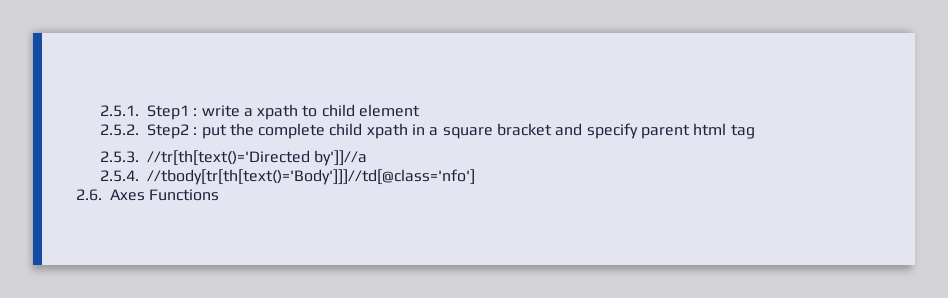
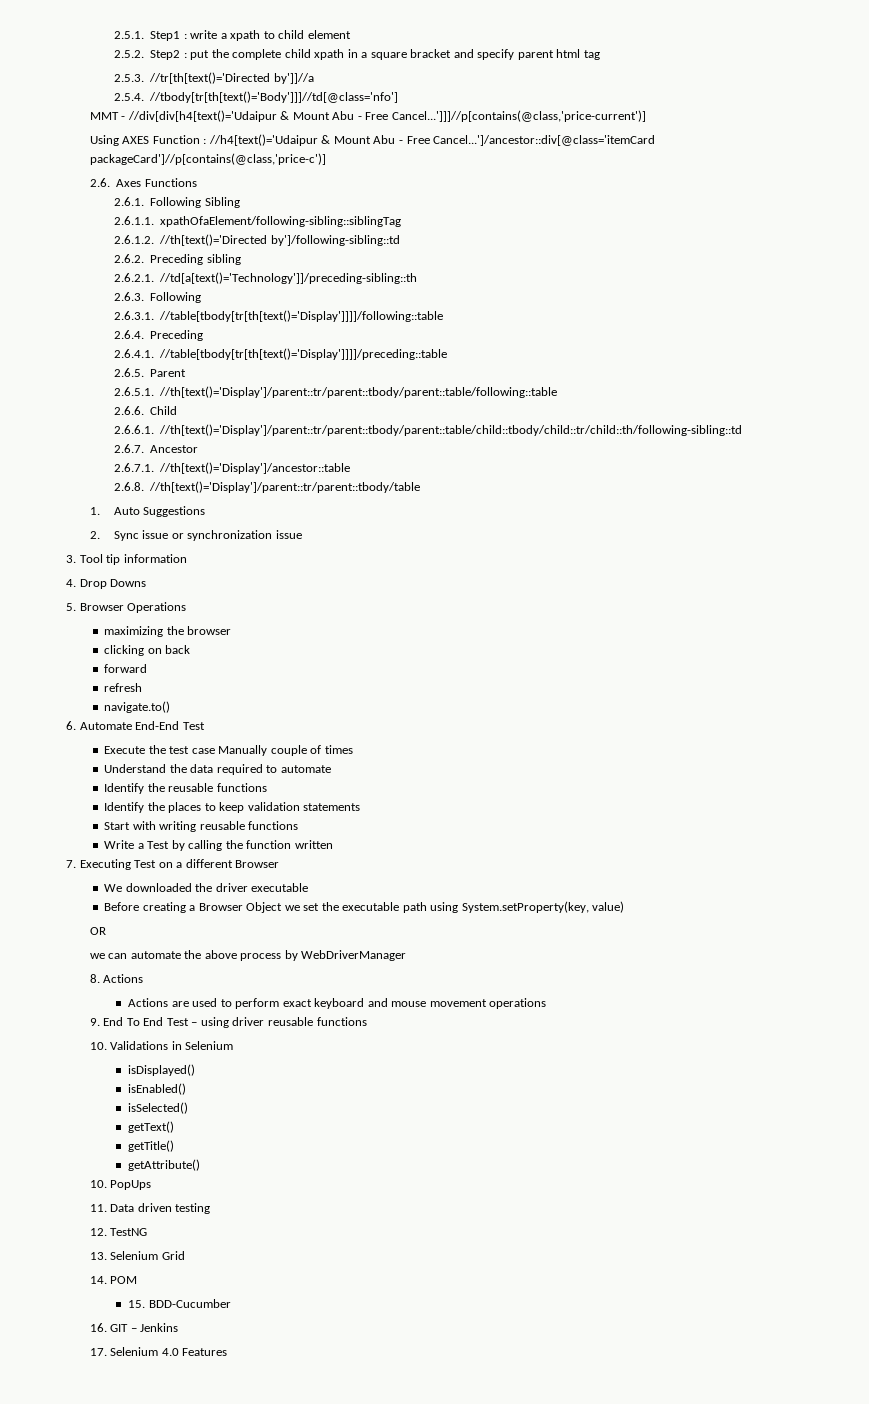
+ MMT - //div[div[h4[text()='Udaipur & Mount Abu - Free Cancel...']]]//p[contains(@class,'price-current')]
+ Using AXES Function : //h4[text()='Udaipur & Mount Abu - Free Cancel...']/ancestor::div[@class='itemCard packageCard']//p[contains(@class,'price-c')]
  2.6. Axes Functions
+ 2.6.1. Following Sibling
+ 2.6.1.1. xpathOfaElement/following-sibling::siblingTag
+ 2.6.1.2. //th[text()='Directed by']/following-sibling::td
+ 2.6.2. Preceding sibling
+ 2.6.2.1. //td[a[text()='Technology']]/preceding-sibling::th
+ 2.6.3. Following
+ 2.6.3.1. //table[tbody[tr[th[text()='Display']]]]/following::table
+ 2.6.4. Preceding
+ 2.6.4.1. //table[tbody[tr[th[text()='Display']]]]/preceding::table
+ 2.6.5. Parent
+ 2.6.5.1. //th[text()='Display']/parent::tr/parent::tbody/parent::table/following::table
+ 2.6.6. Child
+ 2.6.6.1. //th[text()='Display']/parent::tr/parent::tbody/parent::table/child::tbody/child::tr/child::th/following-sibling::td
+ 2.6.7. Ancestor
+ 2.6.7.1. //th[text()='Display']/ancestor::table
+ 2.6.8. //th[text()='Display']/parent::tr/parent::tbody/table
+ 1. Auto Suggestions
+ 2. Sync issue or synchronization issue
+ 3. Tool tip information
+ 4. Drop Downs
+ 5. Browser Operations
+ maximizing the browser
+ clicking on back
+ forward
+ refresh
+ navigate.to()
+ 6. Automate End-End Test
+ Execute the test case Manually couple of times
+ Understand the data required to automate
+ Identify the reusable functions
+ Identify the places to keep validation statements
+ Start with writing reusable functions
+ Write a Test by calling the function written
+ 7. Executing Test on a different Browser
+ We downloaded the driver executable
+ Before creating a Browser Object we set the executable path using System.setProperty(key, value)
+ OR
+ we can automate the above process by WebDriverManager
+ 8. Actions
+ Actions are used to perform exact keyboard and mouse movement operations
+ 9. End To End Test – using driver reusable functions
+ 10. Validations in Selenium
+ isDisplayed()
+ isEnabled()
+ isSelected()
+ getText()
+ getTitle()
+ getAttribute()
+ 10. PopUps
+ 11. Data driven testing
+ 12. TestNG
+ 13. Selenium Grid
+ 14. POM
+ 15. BDD-Cucumber
+ 16. GIT – Jenkins
+ 17. Selenium 4.0 Features

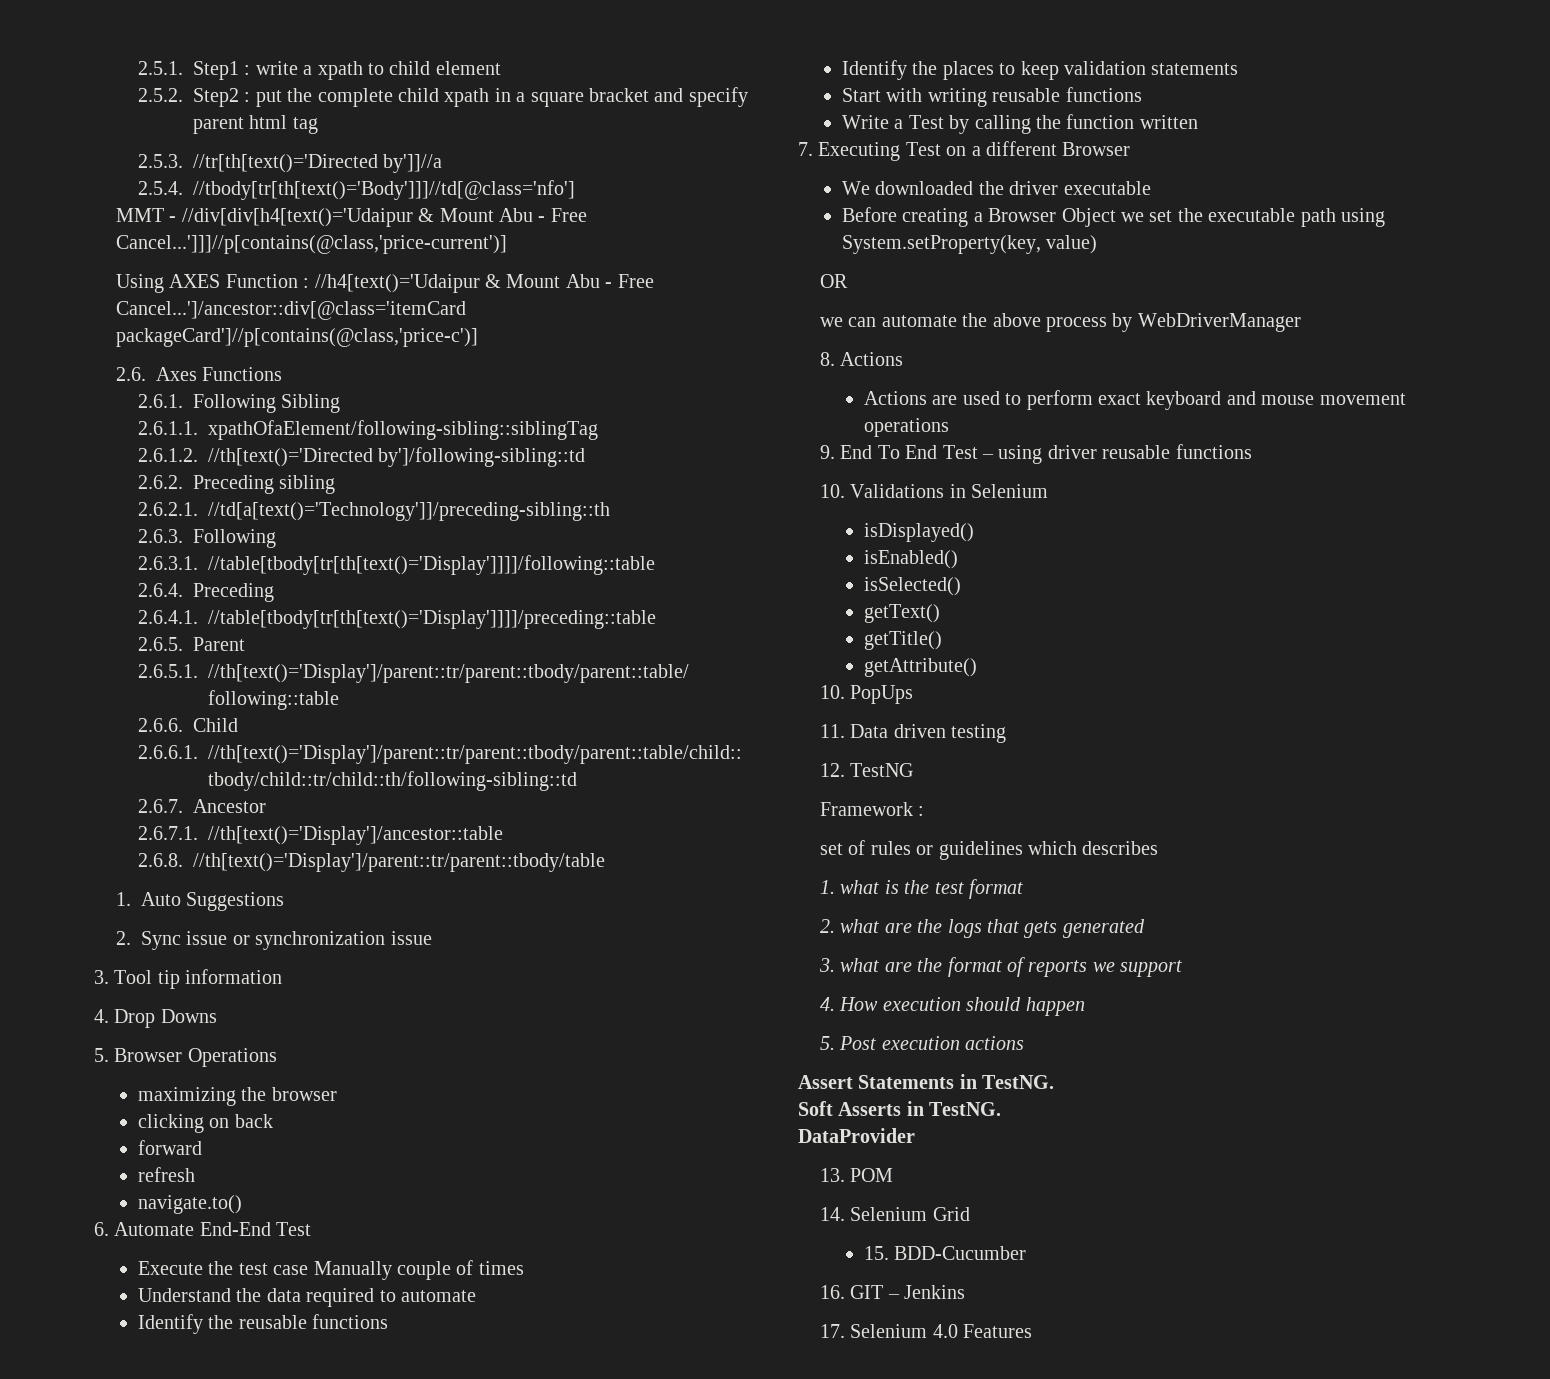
+ Framework :
+ set of rules or guidelines which describes
+ 1. what is the test format
+ 2. what are the logs that gets generated
+ 3. what are the format of reports we support
+ 4. How execution should happen
+ 5. Post execution actions
+ Assert Statements in TestNG.
+ Soft Asserts in TestNG.
+ DataProvider
- 13. Selenium Grid
+ 13. POM
+ 14. Selenium Grid
- 14. POM

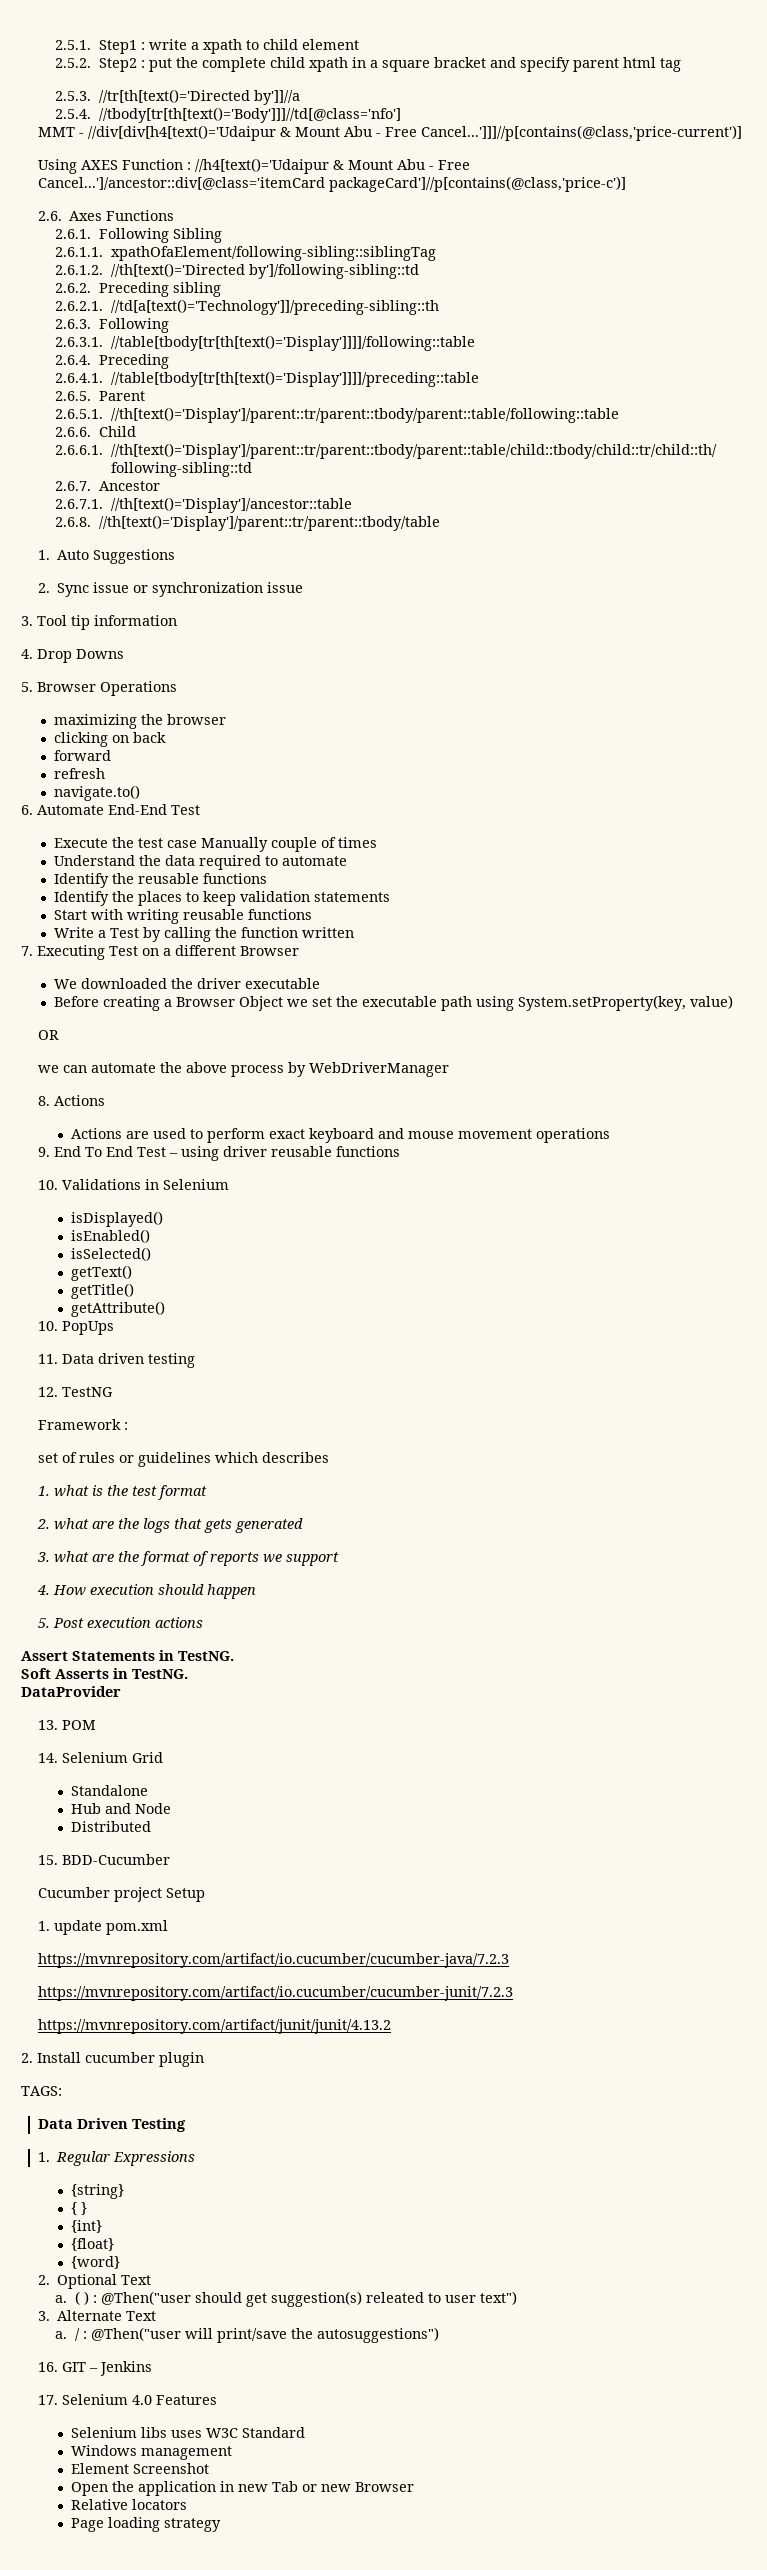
+ Standalone
+ Hub and Node
+ Distributed
  15. BDD-Cucumber
+ Cucumber project Setup
+ 1. update pom.xml
+ https://mvnrepository.com/artifact/io.cucumber/cucumber-java/7.2.3
+ https://mvnrepository.com/artifact/io.cucumber/cucumber-junit/7.2.3
+ https://mvnrepository.com/artifact/junit/junit/4.13.2
+ 2. Install cucumber plugin
+ TAGS:
+ Data Driven Testing
+ 1. Regular Expressions
+ {string}
+ { }
+ {int}
+ {float}
+ {word}
+ 2. Optional Text
+ a. ( ) : @Then("user should get suggestion(s) releated to user text")
+ 3. Alternate Text
+ a. / : @Then("user will print/save the autosuggestions")
+ Selenium libs uses W3C Standard
+ Windows management
+ Element Screenshot
+ Open the application in new Tab or new Browser
+ Relative locators
+ Page loading strategy

